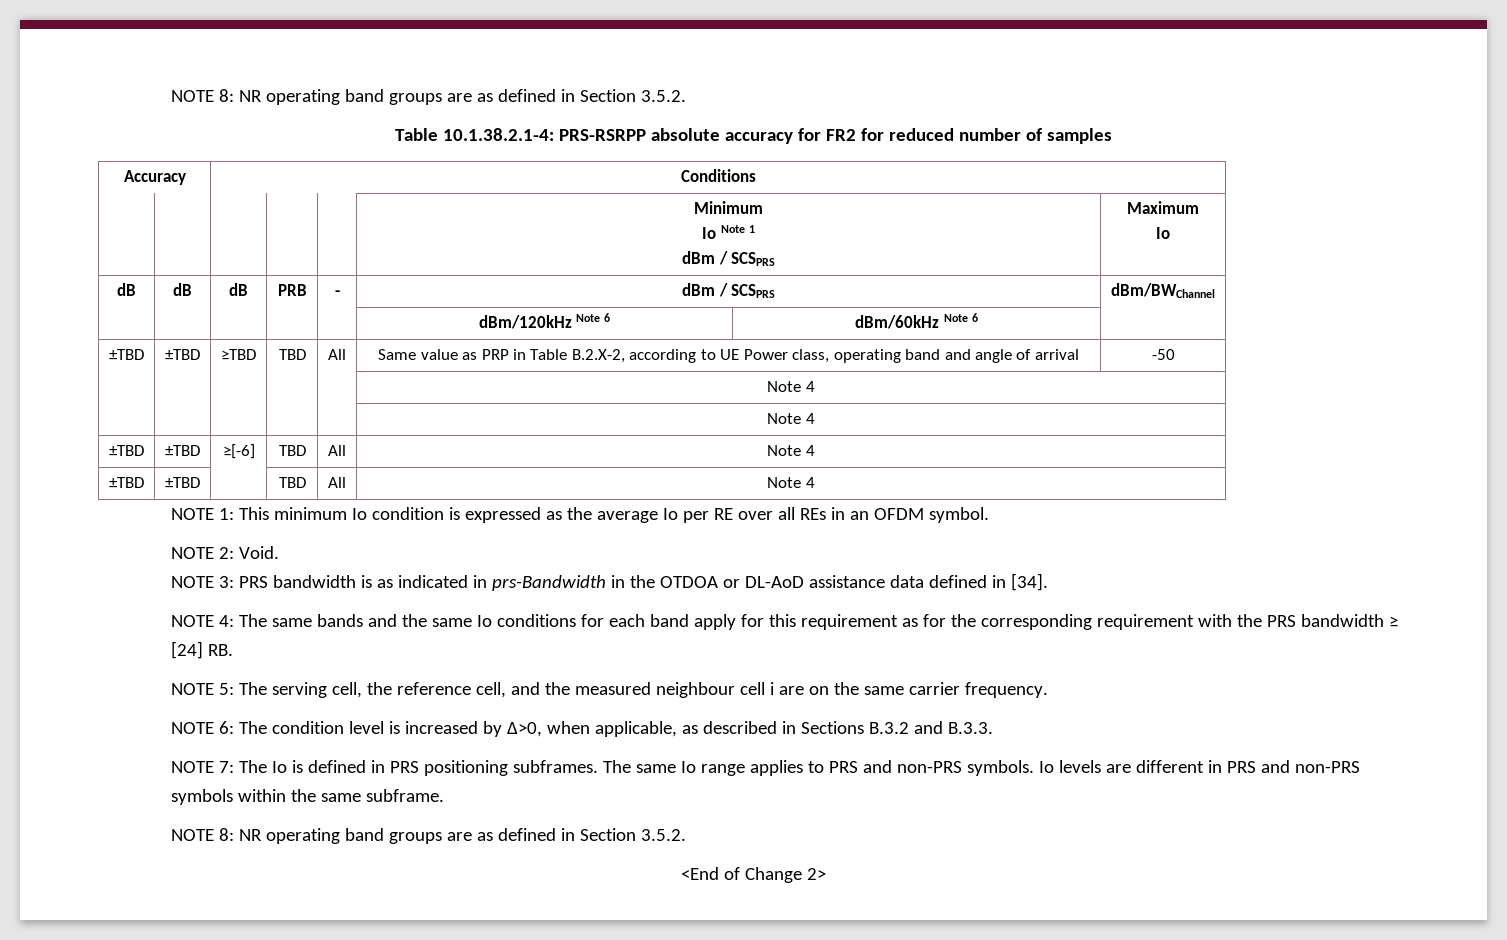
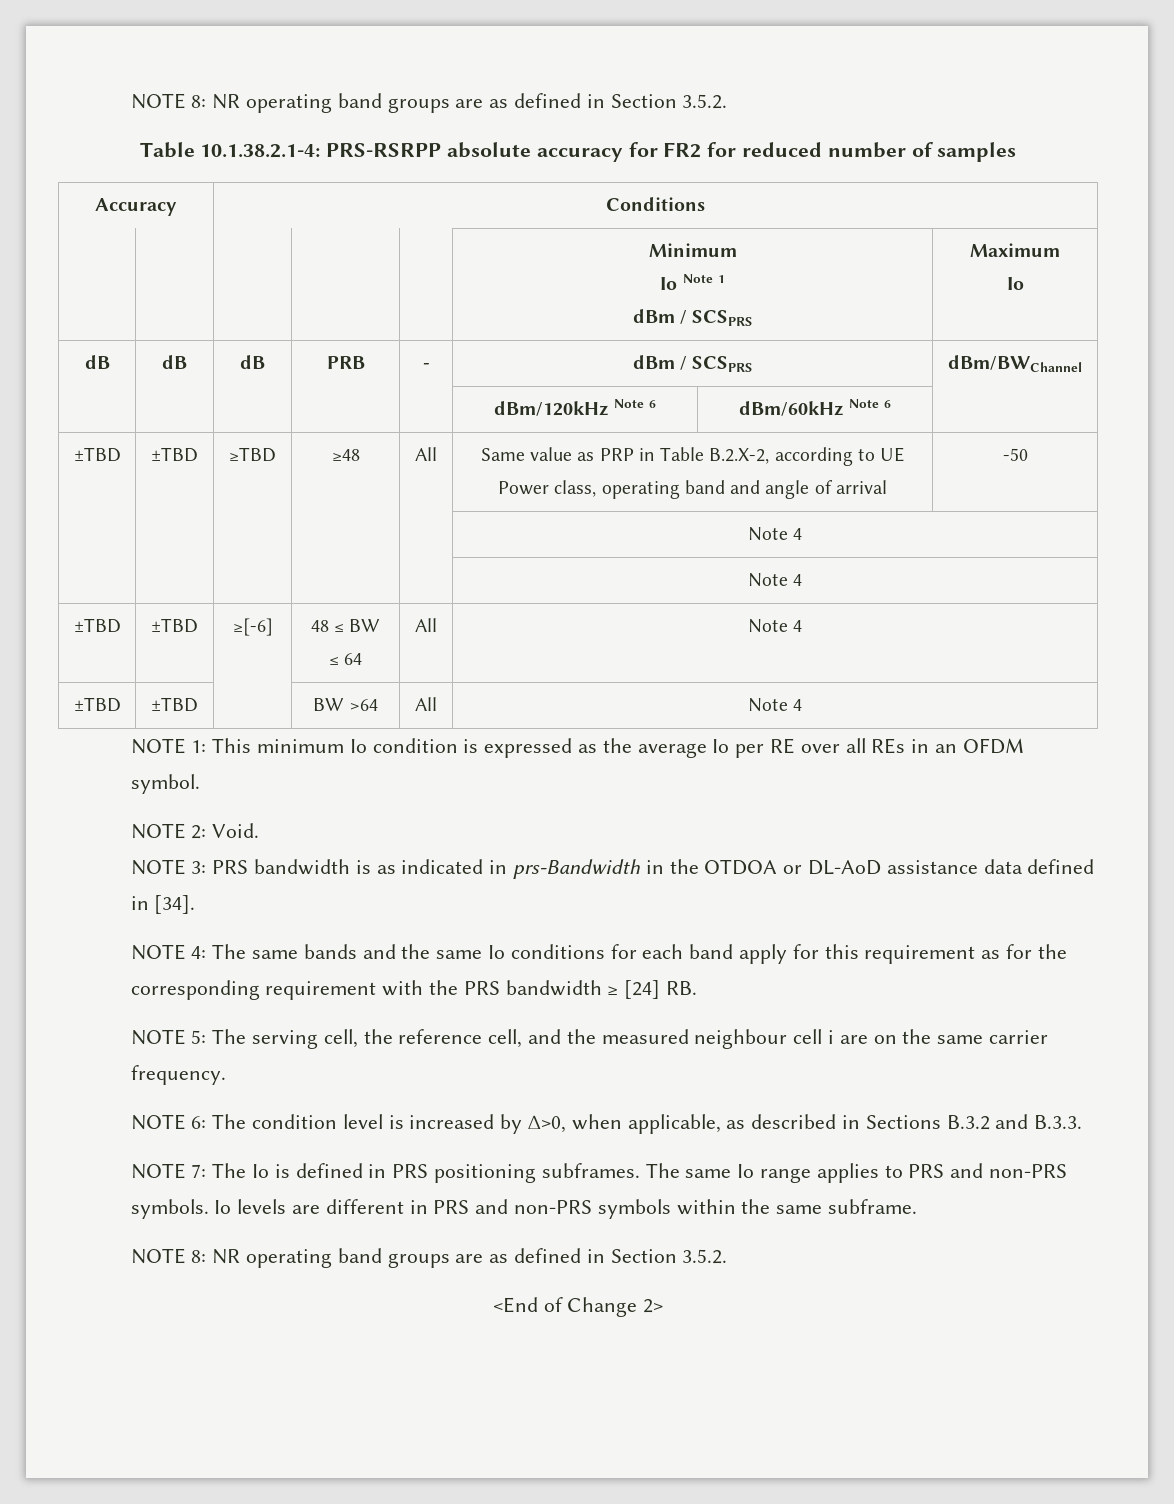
- ±TBD | ±TBD | ≥TBD | TBD | All | Same value as PRP in Table B.2.X-2, according to UE Power class, operating band and angle of arrival | -50
+ ±TBD | ±TBD | ≥TBD | ≥48 | All | Same value as PRP in Table B.2.X-2, according to UE Power class, operating band and angle of arrival | -50
- ±TBD | ±TBD | ≥[-6] | TBD | All | Note 4
+ ±TBD | ±TBD | ≥[-6] | 48 ≤ BW ≤ 64 | All | Note 4
- ±TBD | ±TBD | | TBD | All | Note 4
+ ±TBD | ±TBD | | BW >64 | All | Note 4

